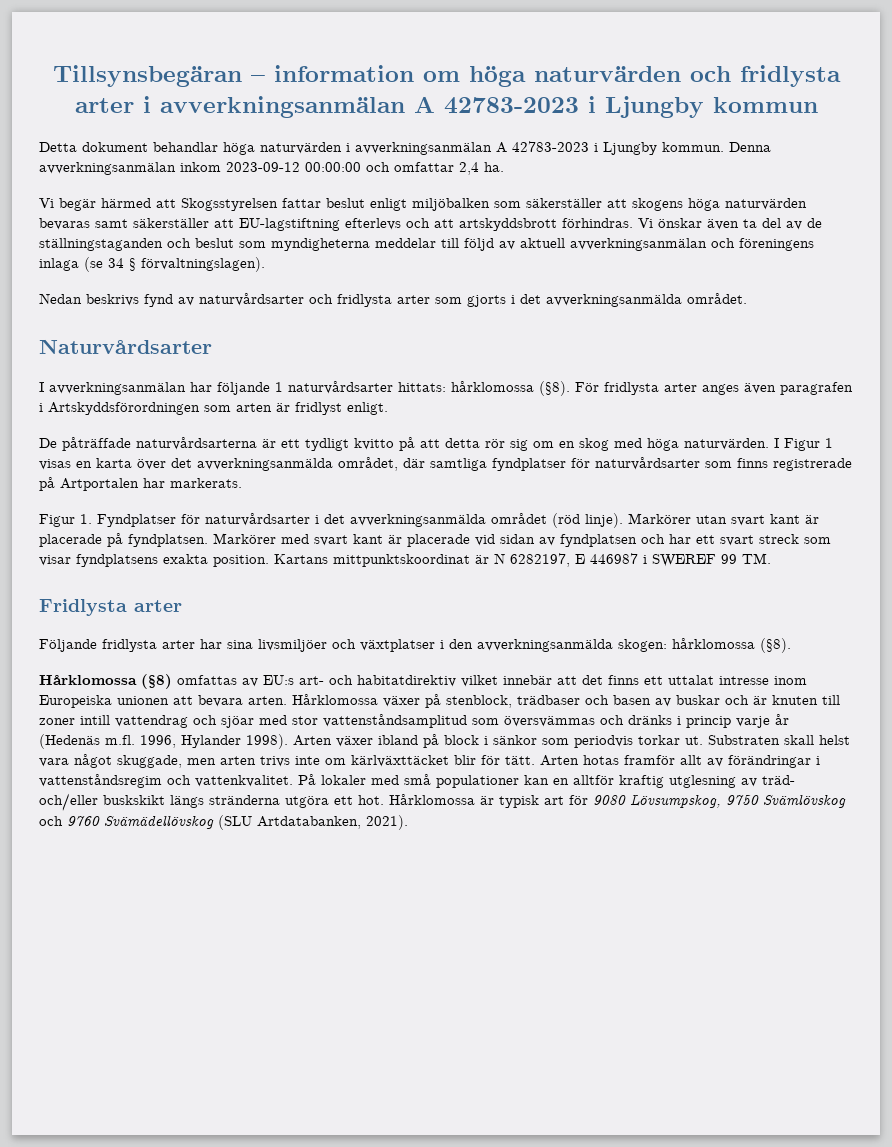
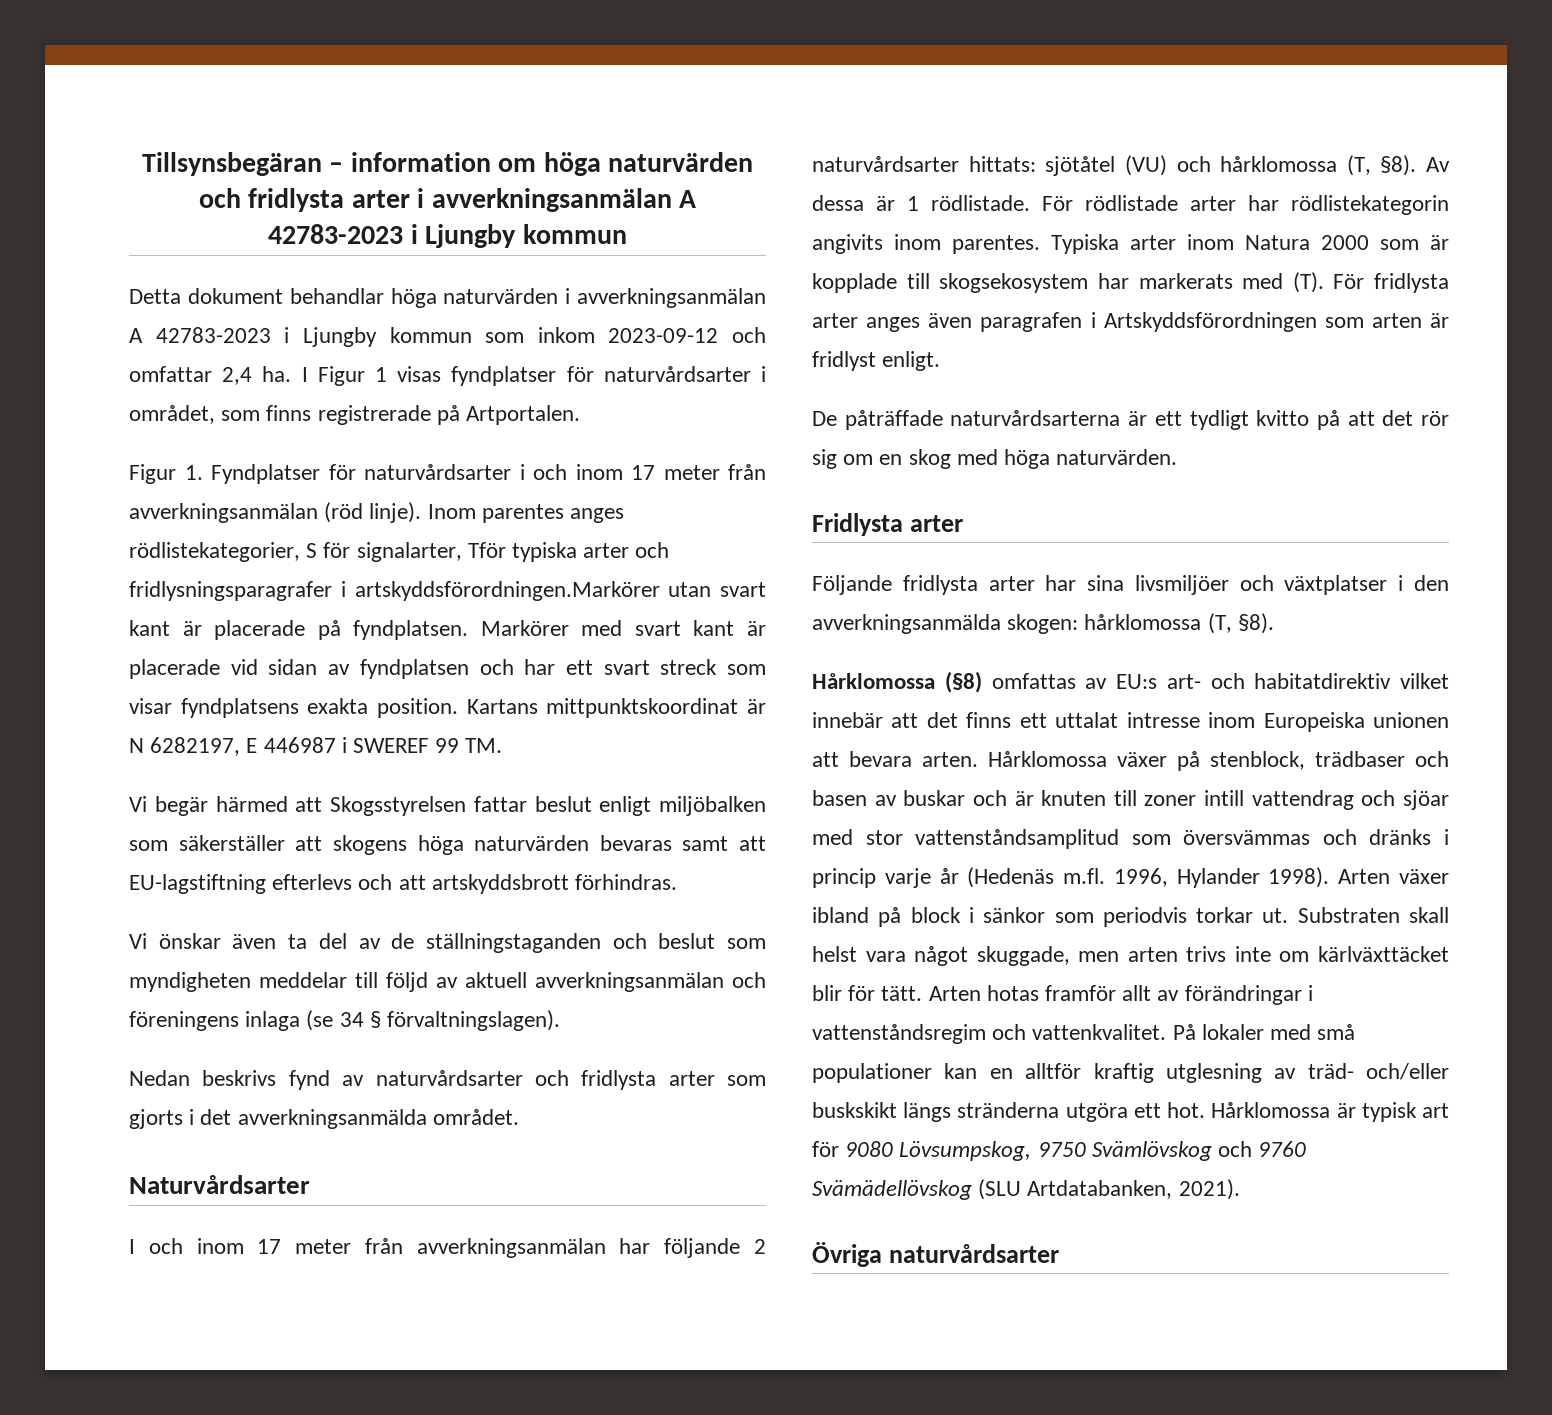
- Detta dokument behandlar höga naturvärden i avverkningsanmälan A 42783-2023 i Ljungby kommun. Denna avverkningsanmälan inkom 2023-09-12 00:00:00 och omfattar 2,4 ha.
- Vi begär härmed att Skogsstyrelsen fattar beslut enligt miljöbalken som säkerställer att skogens höga naturvärden bevaras samt säkerställer att EU-lagstiftning efterlevs och att artskyddsbrott förhindras. Vi önskar även ta del av de ställningstaganden och beslut som myndigheterna meddelar till följd av aktuell avverkningsanmälan och föreningens inlaga (se 34 § förvaltningslagen).
- Nedan beskrivs fynd av naturvårdsarter och fridlysta arter som gjorts i det avverkningsanmälda området.
- Naturvårdsarter
- I avverkningsanmälan har följande 1 naturvårdsarter hittats: hårklomossa (§8). För fridlysta arter anges även paragrafen i Artskyddsförordningen som arten är fridlyst enligt.
- De påträffade naturvårdsarterna är ett tydligt kvitto på att detta rör sig om en skog med höga naturvärden. I Figur 1 visas en karta över det avverkningsanmälda området, där samtliga fyndplatser för naturvårdsarter som finns registrerade på Artportalen har markerats.
+ Detta dokument behandlar höga naturvärden i avverkningsanmälan A 42783-2023 i Ljungby kommun som inkom 2023-09-12 och omfattar 2,4 ha. I Figur 1 visas fyndplatser för naturvårdsarter i området, som finns registrerade på Artportalen.
- Figur 1. Fyndplatser för naturvårdsarter i det avverkningsanmälda området (röd linje). Markörer utan svart kant är placerade på fyndplatsen.
+ Figur 1. Fyndplatser för naturvårdsarter i och inom 17 meter från avverkningsanmälan (röd linje). Inom parentes anges rödlistekategorier, S för signalarter, Tför typiska arter och fridlysningsparagrafer i artskyddsförordningen.Markörer utan svart kant är placerade på fyndplatsen.
+ Vi begär härmed att Skogsstyrelsen fattar beslut enligt miljöbalken som säkerställer att skogens höga naturvärden bevaras samt att EU-lagstiftning efterlevs och att artskyddsbrott förhindras.
+ Vi önskar även ta del av de ställningstaganden och beslut som myndigheten meddelar till följd av aktuell avverkningsanmälan och föreningens inlaga (se 34 § förvaltningslagen).
+ Nedan beskrivs fynd av naturvårdsarter och fridlysta arter som gjorts i det avverkningsanmälda området.
+ Naturvårdsarter
+ I och inom 17 meter från avverkningsanmälan har följande 2 naturvårdsarter hittats: sjötåtel (VU) och hårklomossa (T, §8). Av dessa är 1 rödlistade. För rödlistade arter har rödlistekategorin angivits inom parentes. Typiska arter inom Natura 2000 som är kopplade till skogsekosystem har markerats med (T). För fridlysta arter anges även paragrafen i Artskyddsförordningen som arten är fridlyst enligt.
+ De påträffade naturvårdsarterna är ett tydligt kvitto på att det rör sig om en skog med höga naturvärden.
- Följande fridlysta arter har sina livsmiljöer och växtplatser i den avverkningsanmälda skogen: hårklomossa (§8).
+ Följande fridlysta arter har sina livsmiljöer och växtplatser i den avverkningsanmälda skogen: hårklomossa (T, §8).
+ Övriga naturvårdsarter

